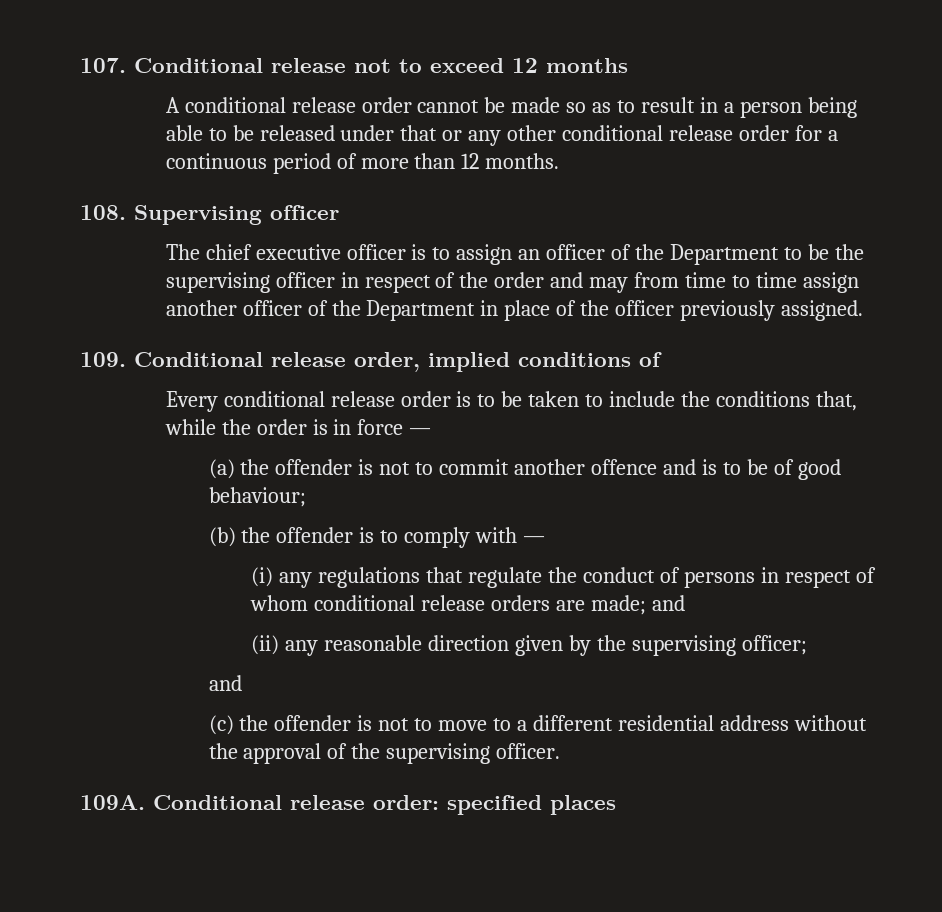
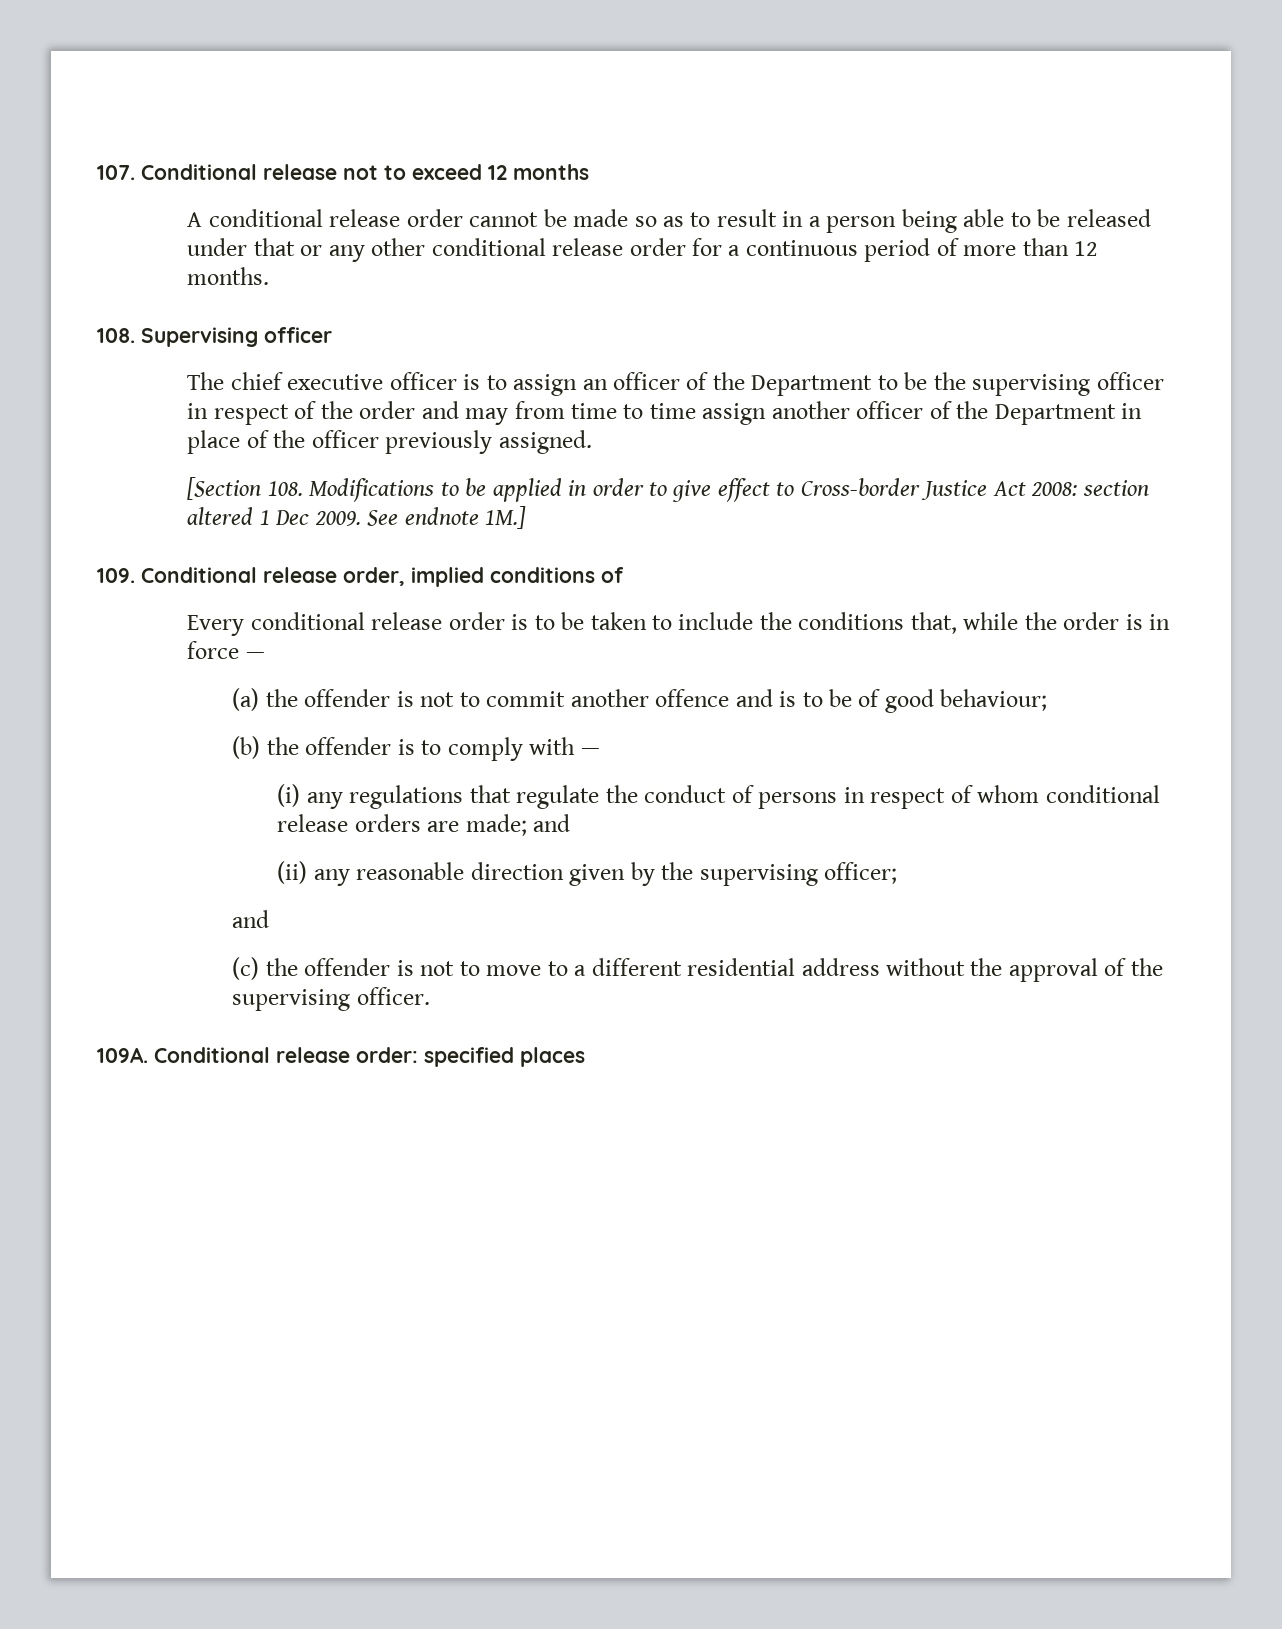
+ [Section 108. Modifications to be applied in order to give effect to Cross-border Justice Act 2008: section altered 1 Dec 2009. See endnote 1M.]

